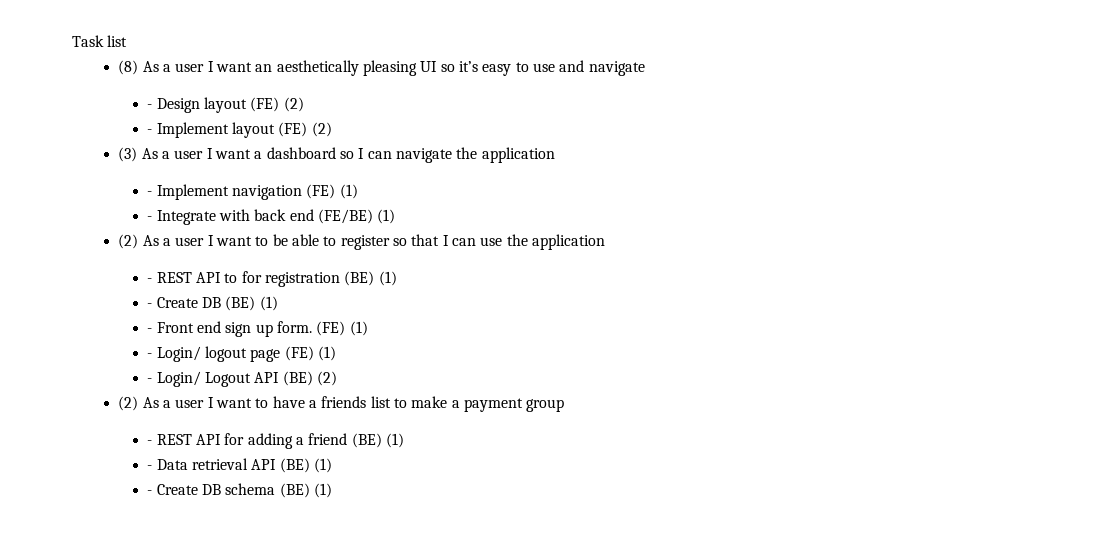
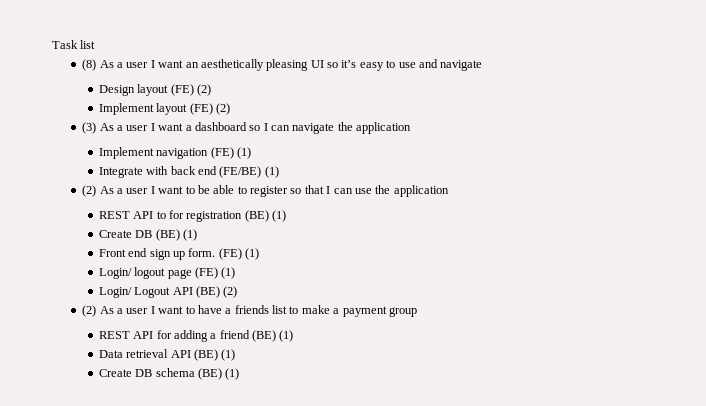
- - Design layout (FE) (2)
+ Design layout (FE) (2)
- - Implement layout (FE) (2)
+ Implement layout (FE) (2)
- - Implement navigation (FE) (1)
+ Implement navigation (FE) (1)
- - Integrate with back end (FE/BE) (1)
+ Integrate with back end (FE/BE) (1)
- - REST API to for registration (BE) (1)
+ REST API to for registration (BE) (1)
- - Create DB (BE) (1)
+ Create DB (BE) (1)
- - Front end sign up form.
+ Front end sign up form.
- - Login/ logout page (FE) (1)
+ Login/ logout page (FE) (1)
- - Login/ Logout API (BE) (2)
+ Login/ Logout API (BE) (2)
- - REST API for adding a friend (BE) (1)
+ REST API for adding a friend (BE) (1)
- - Data retrieval API (BE) (1)
+ Data retrieval API (BE) (1)
- - Create DB schema (BE) (1)
+ Create DB schema (BE) (1)

